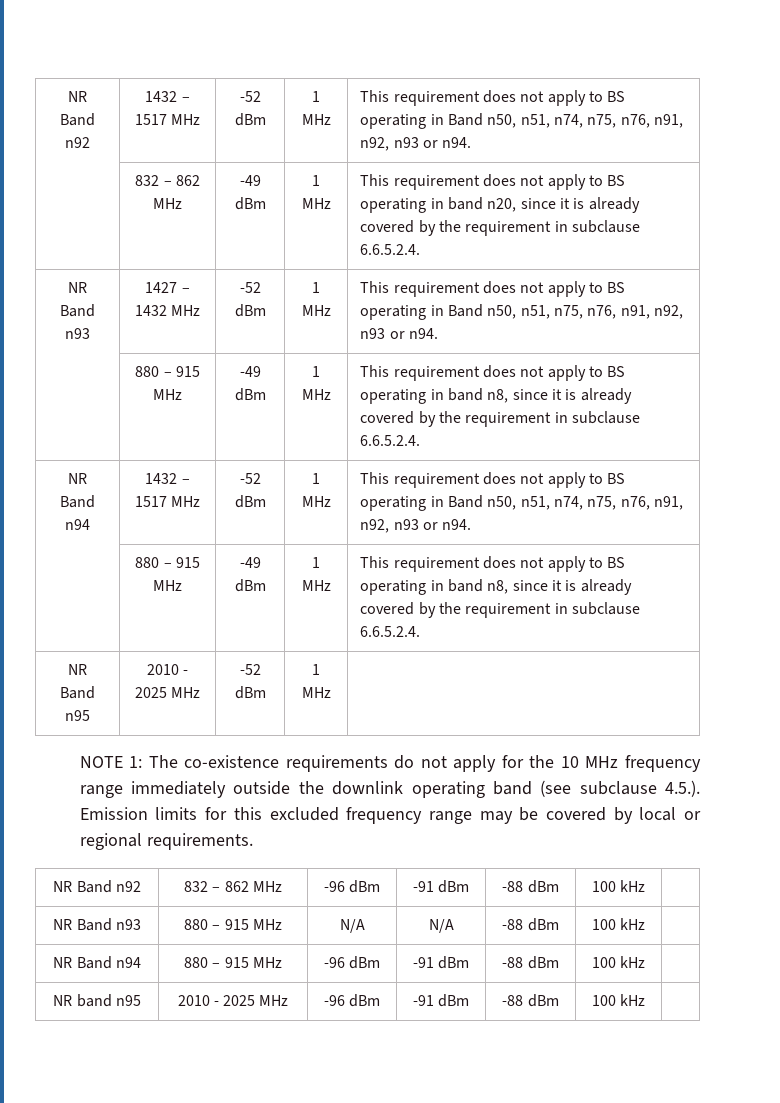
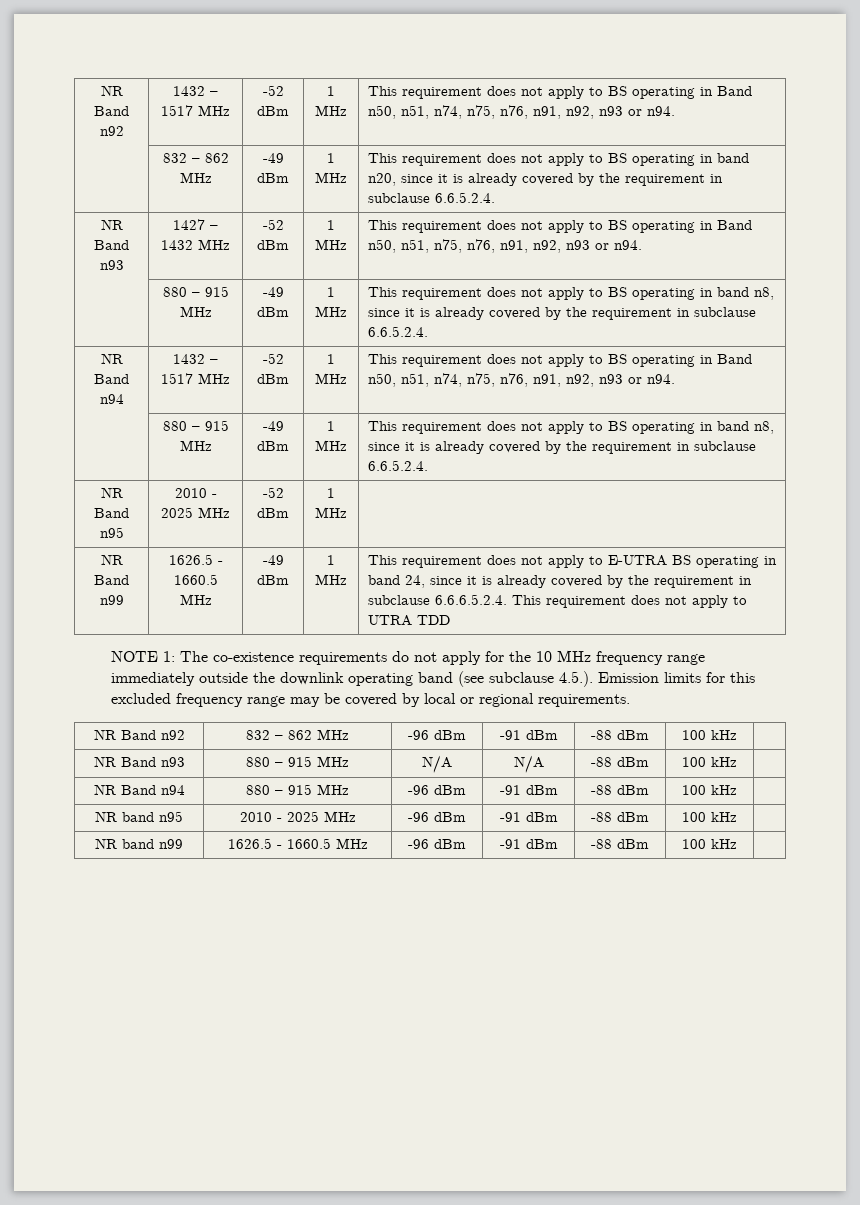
+ NR Band n99 | 1626.5 - 1660.5 MHz | -49 dBm | 1 MHz | This requirement does not apply to E-UTRA BS operating in band 24, since it is already covered by the requirement in subclause 6.6.6.5.2.4. This requirement does not apply to UTRA TDD
+ NR band n99 | 1626.5 - 1660.5 MHz | -96 dBm | -91 dBm | -88 dBm | 100 kHz |

